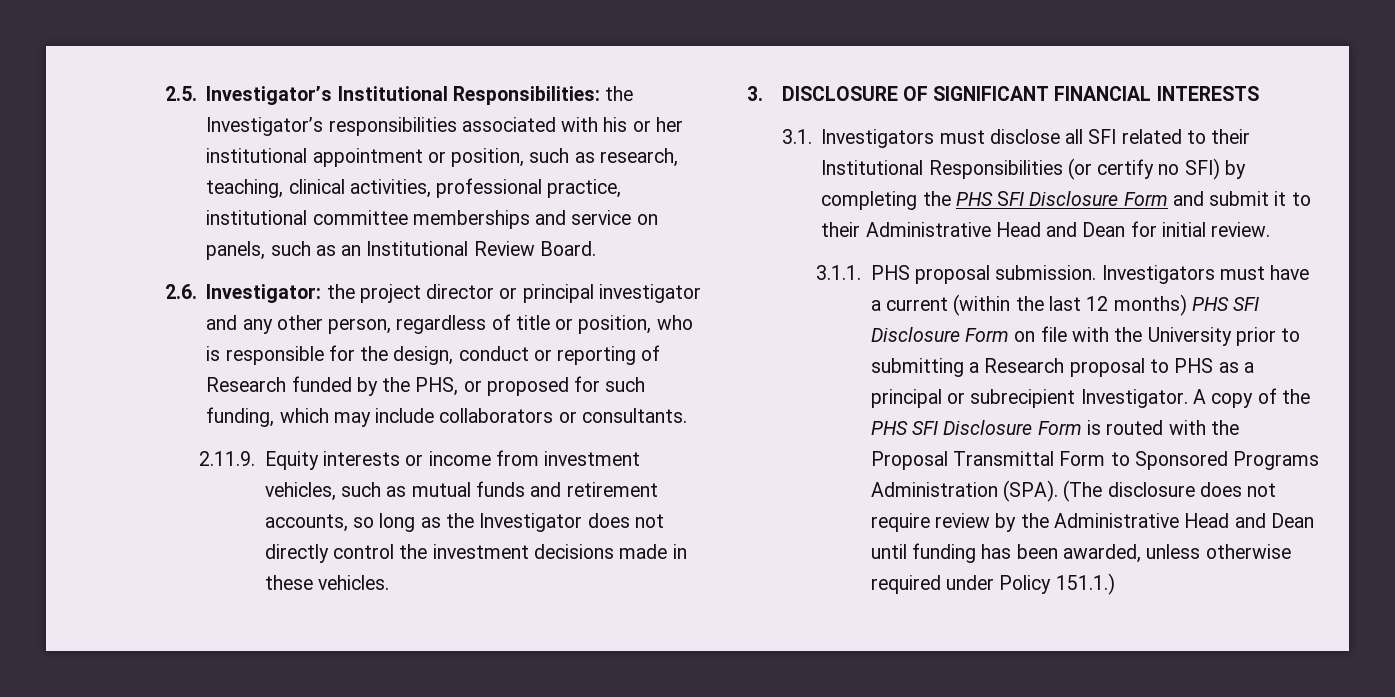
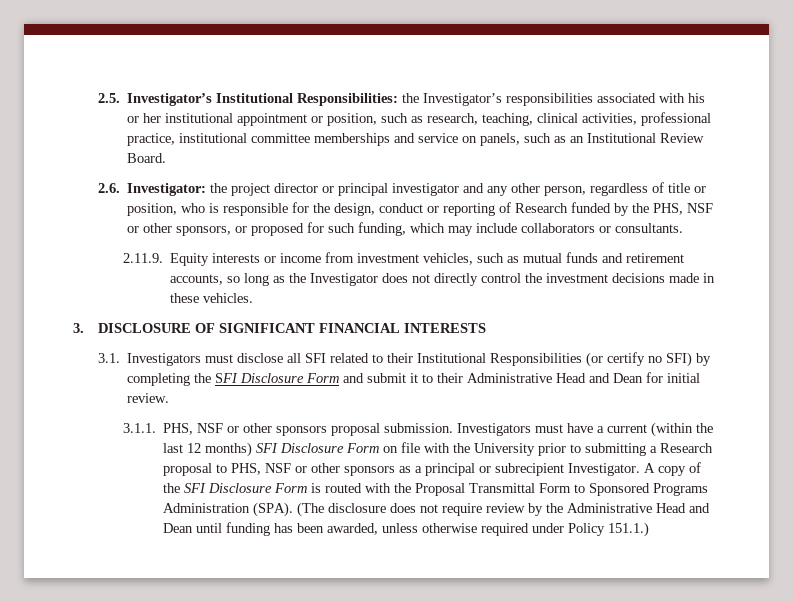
- 2.6. Investigator: the project director or principal investigator and any other person, regardless of title or position, who is responsible for the design, conduct or reporting of Research funded by the PHS, or proposed for such funding, which may include collaborators or consultants.
+ 2.6. Investigator: the project director or principal investigator and any other person, regardless of title or position, who is responsible for the design, conduct or reporting of Research funded by the PHS, NSF or other sponsors, or proposed for such funding, which may include collaborators or consultants.
- 3.1. Investigators must disclose all SFI related to their Institutional Responsibilities (or certify no SFI) by completing the PHS SFI Disclosure Form and submit it to their Administrative Head and Dean for initial review.
+ 3.1. Investigators must disclose all SFI related to their Institutional Responsibilities (or certify no SFI) by completing the SFI Disclosure Form and submit it to their Administrative Head and Dean for initial review.
- 3.1.1. PHS proposal submission.
+ 3.1.1. PHS, NSF or other sponsors proposal submission.
- Investigators must have a current (within the last 12 months) PHS SFI Disclosure Form on file with the University prior to submitting a Research proposal to PHS as a principal or subrecipient Investigator.
+ Investigators must have a current (within the last 12 months) SFI Disclosure Form on file with the University prior to submitting a Research proposal to PHS, NSF or other sponsors as a principal or subrecipient Investigator.
- A copy of the PHS SFI Disclosure Form is routed with the Proposal Transmittal Form to Sponsored Programs Administration (SPA).
+ A copy of the SFI Disclosure Form is routed with the Proposal Transmittal Form to Sponsored Programs Administration (SPA).

